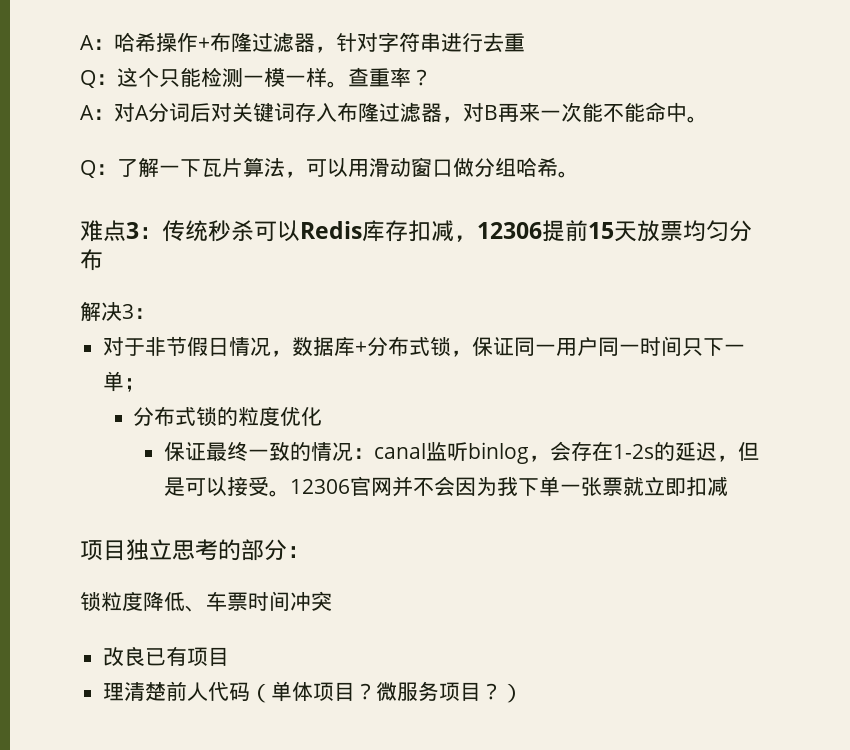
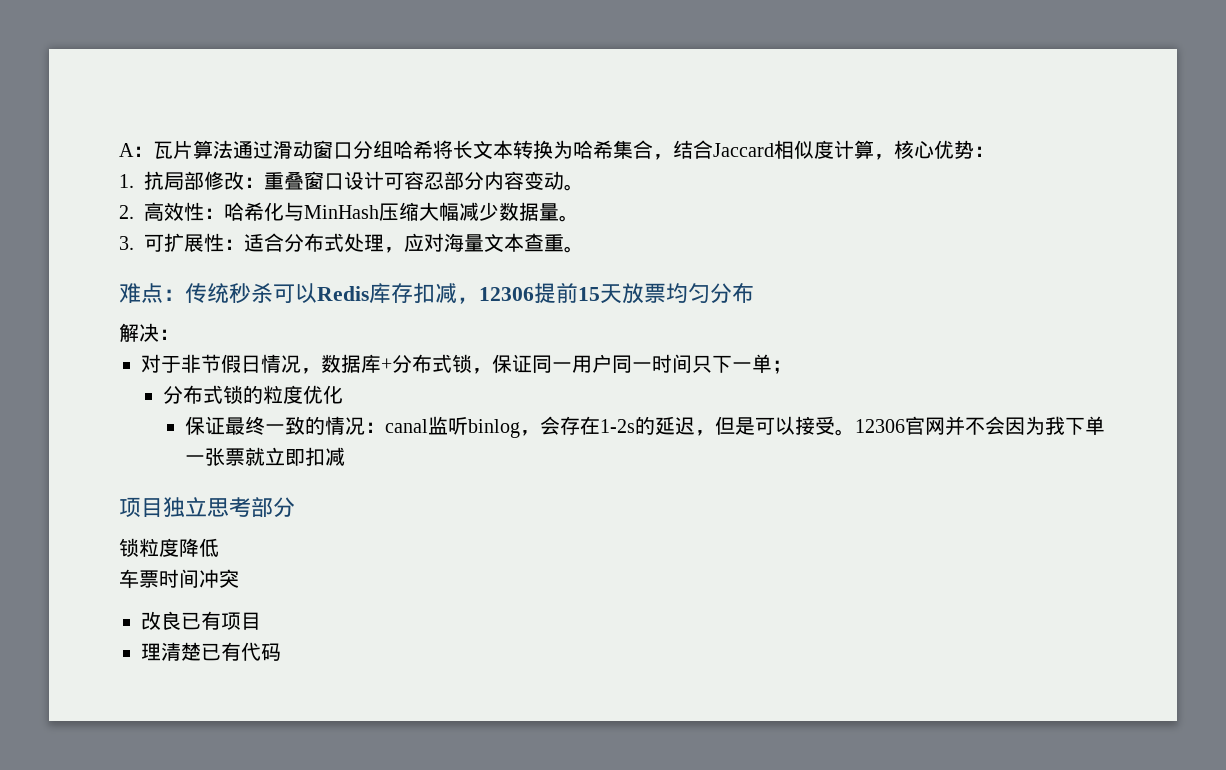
- A：哈希操作+布隆过滤器，针对字符串进行去重
- Q：这个只能检测一模一样。查重率？
- A：对A分词后对关键词存入布隆过滤器，对B再来一次能不能命中。
- Q：了解一下瓦片算法，可以用滑动窗口做分组哈希。
+ A：瓦片算法通过滑动窗口分组哈希将长文本转换为哈希集合，结合Jaccard相似度计算，核心优势：
+ 1.抗局部修改：重叠窗口设计可容忍部分内容变动。
+ 2.高效性：哈希化与MinHash压缩大幅减少数据量。
+ 3.可扩展性：适合分布式处理，应对海量文本查重。
- 难点3：传统秒杀可以Redis库存扣减，12306提前15天放票均匀分布
+ 难点：传统秒杀可以Redis库存扣减，12306提前15天放票均匀分布
- 解决3：
+ 解决：
- 项目独立思考的部分：
+ 项目独立思考部分
- 锁粒度降低、车票时间冲突
+ 锁粒度降低
+ 车票时间冲突
- 理清楚前人代码（单体项目？微服务项目？）
+ 理清楚已有代码

